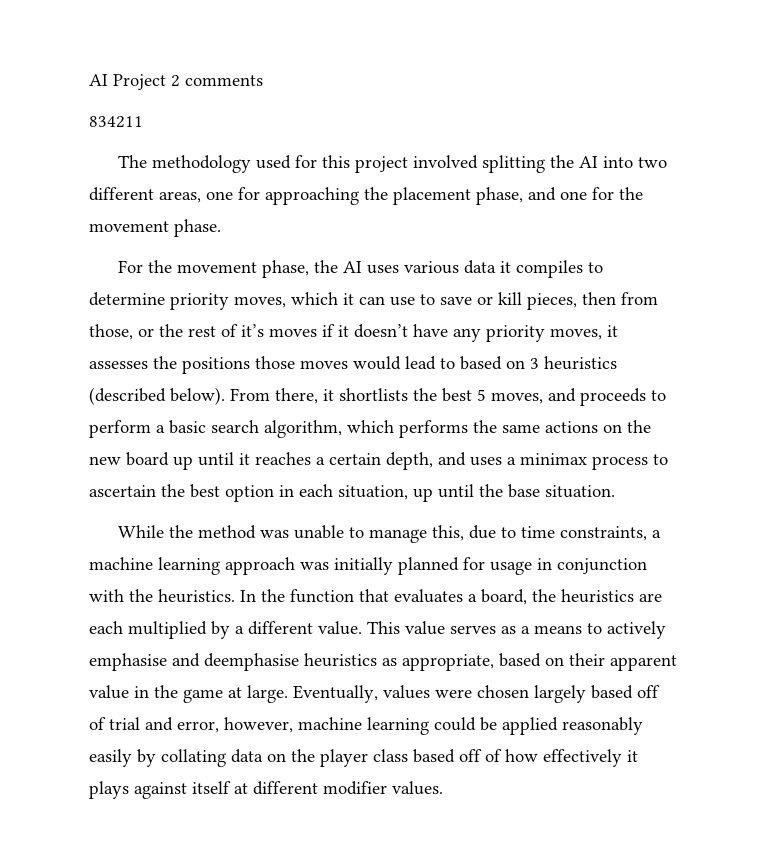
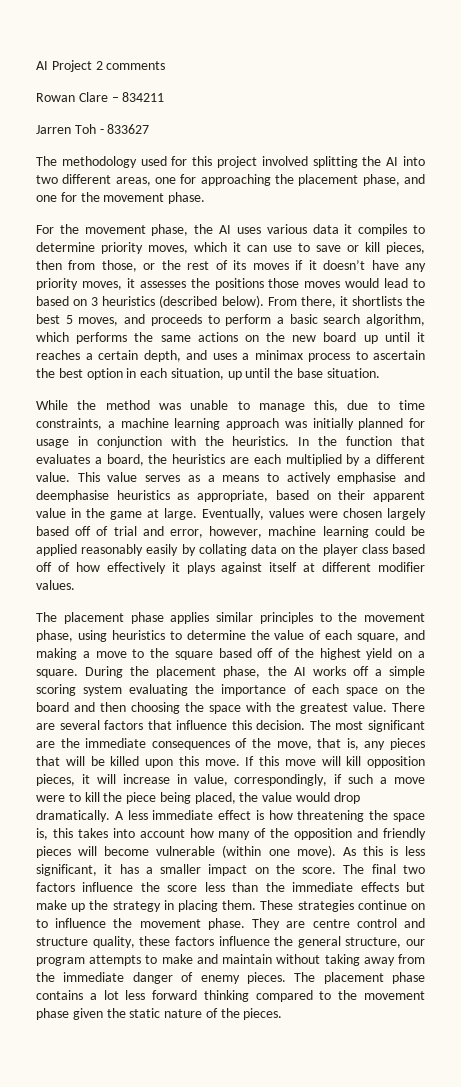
- 834211
+ Rowan Clare – 834211
+ Jarren Toh - 833627
- For the movement phase, the AI uses various data it compiles to determine priority moves, which it can use to save or kill pieces, then from those, or the rest of it’s moves if it doesn’t have any priority moves, it assesses the positions those moves would lead to based on 3 heuristics (described below).
+ For the movement phase, the AI uses various data it compiles to determine priority moves, which it can use to save or kill pieces, then from those, or the rest of its moves if it doesn’t have any priority moves, it assesses the positions those moves would lead to based on 3 heuristics (described below).
+ The placement phase applies similar principles to the movement phase, using heuristics to determine the value of each square, and making a move to the square based off of the highest yield on a square. During the placement phase, the AI works off a simple scoring system evaluating the importance of each space on the board and then choosing the space with the greatest value. There are several factors that influence this decision. The most significant are the immediate consequences of the move, that is, any pieces that will be killed upon this move. If this move will kill opposition pieces, it will increase in value, correspondingly, if such a move were to kill the piece being placed, the value would drop dramatically. A less immediate effect is how threatening the space is, this takes into account how many of the opposition and friendly pieces will become vulnerable (within one move). As this is less significant, it has a smaller impact on the score. The final two factors influence the score less than the immediate effects but make up the strategy in placing them. These strategies continue on to influence the movement phase. They are centre control and structure quality, these factors influence the general structure, our program attempts to make and maintain without taking away from the immediate danger of enemy pieces. The placement phase contains a lot less forward thinking compared to the movement phase given the static nature of the pieces.

